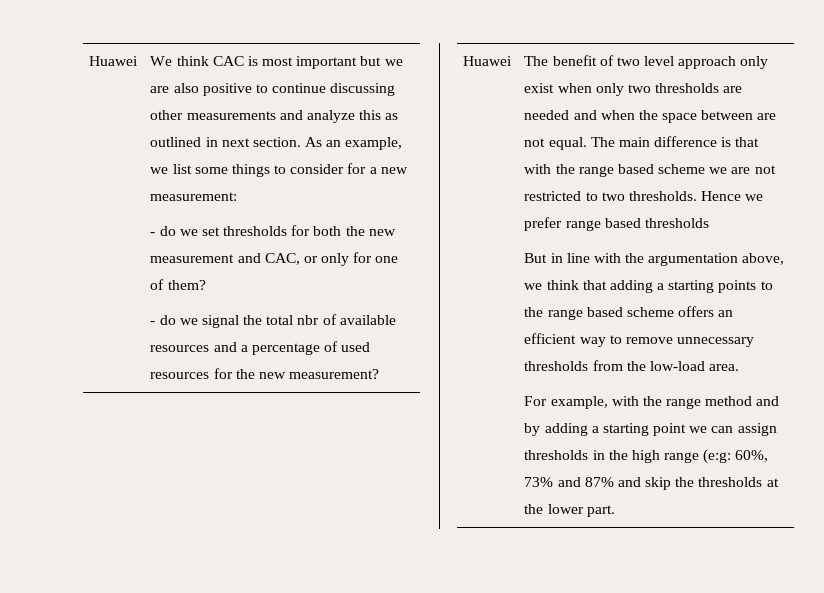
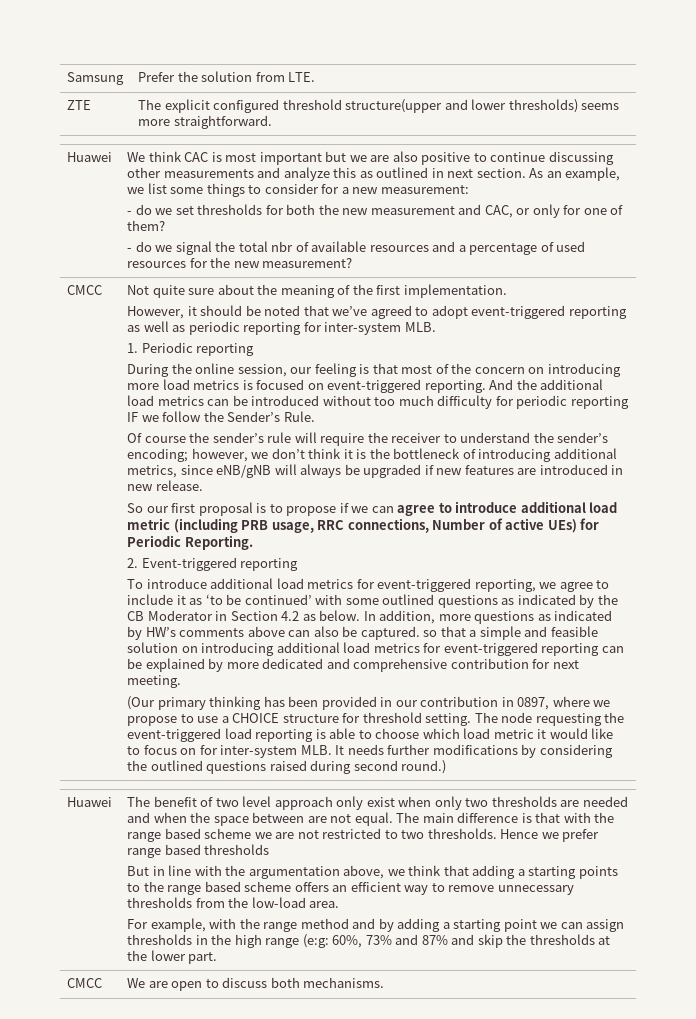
+ Samsung | Prefer the solution from LTE.
+ ZTE | The explicit configured threshold structure(upper and lower thresholds) seems more straightforward.
+ CMCC | Not quite sure about the meaning of the first implementation.
+ However, it should be noted that we’ve agreed to adopt event-triggered reporting as well as periodic reporting for inter-system MLB.
+ 1. Periodic reporting
+ During the online session, our feeling is that most of the concern on introducing more load metrics is focused on event-triggered reporting. And the additional load metrics can be introduced without too much difficulty for periodic reporting IF we follow the Sender’s Rule.
+ Of course the sender’s rule will require the receiver to understand the sender’s encoding; however, we don’t think it is the bottleneck of introducing additional metrics, since eNB/gNB will always be upgraded if new features are introduced in new release.
+ So our first proposal is to propose if we can agree to introduce additional load metric (including PRB usage, RRC connections, Number of active UEs) for Periodic Reporting.
+ 2. Event-triggered reporting
+ To introduce additional load metrics for event-triggered reporting, we agree to include it as ‘to be continued’ with some outlined questions as indicated by the CB Moderator in Section 4.2 as below. In addition, more questions as indicated by HW’s comments above can also be captured. so that a simple and feasible solution on introducing additional load metrics for event-triggered reporting can be explained by more dedicated and comprehensive contribution for next meeting.
+ (Our primary thinking has been provided in our contribution in 0897, where we propose to use a CHOICE structure for threshold setting. The node requesting the event-triggered load reporting is able to choose which load metric it would like to focus on for inter-system MLB. It needs further modifications by considering the outlined questions raised during second round.)
+ CMCC | We are open to discuss both mechanisms.

